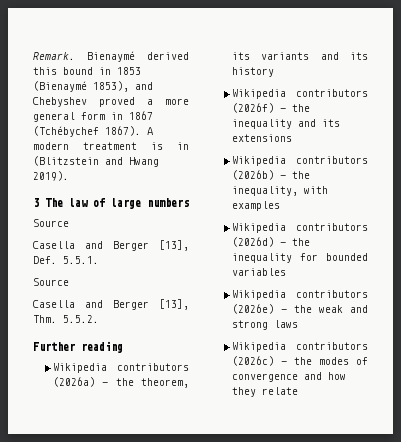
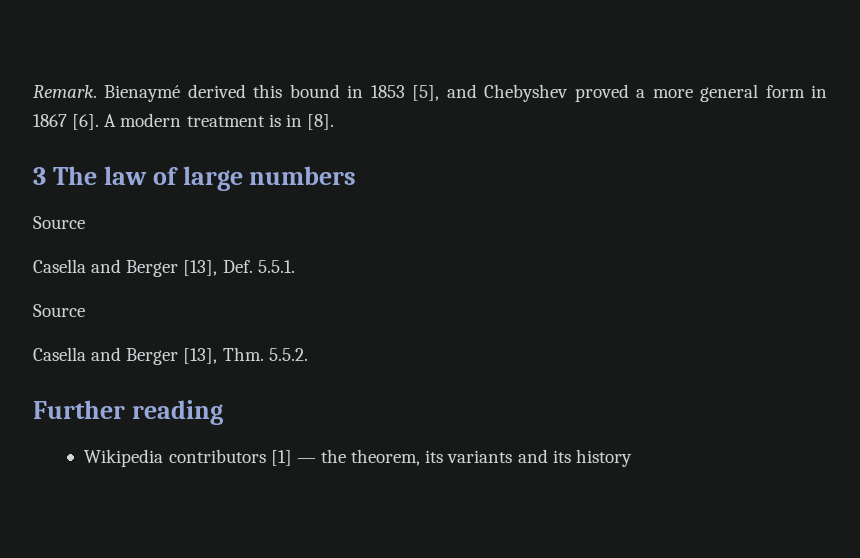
- Bienaymé derived this bound in 1853 (Bienaymé 1853), and Chebyshev proved a more general form in 1867 (Tchébychef 1867).
+ Bienaymé derived this bound in 1853 [5], and Chebyshev proved a more general form in 1867 [6].
- A modern treatment is in (Blitzstein and Hwang 2019).
+ A modern treatment is in [8].
- Wikipedia contributors (2026a) — the theorem, its variants and its history
+ Wikipedia contributors [1] — the theorem, its variants and its history
- Wikipedia contributors (2026f) — the inequality and its extensions
- Wikipedia contributors (2026b) — the inequality, with examples
- Wikipedia contributors (2026d) — the inequality for bounded variables
- Wikipedia contributors (2026e) — the weak and strong laws
- Wikipedia contributors (2026c) — the modes of convergence and how they relate

